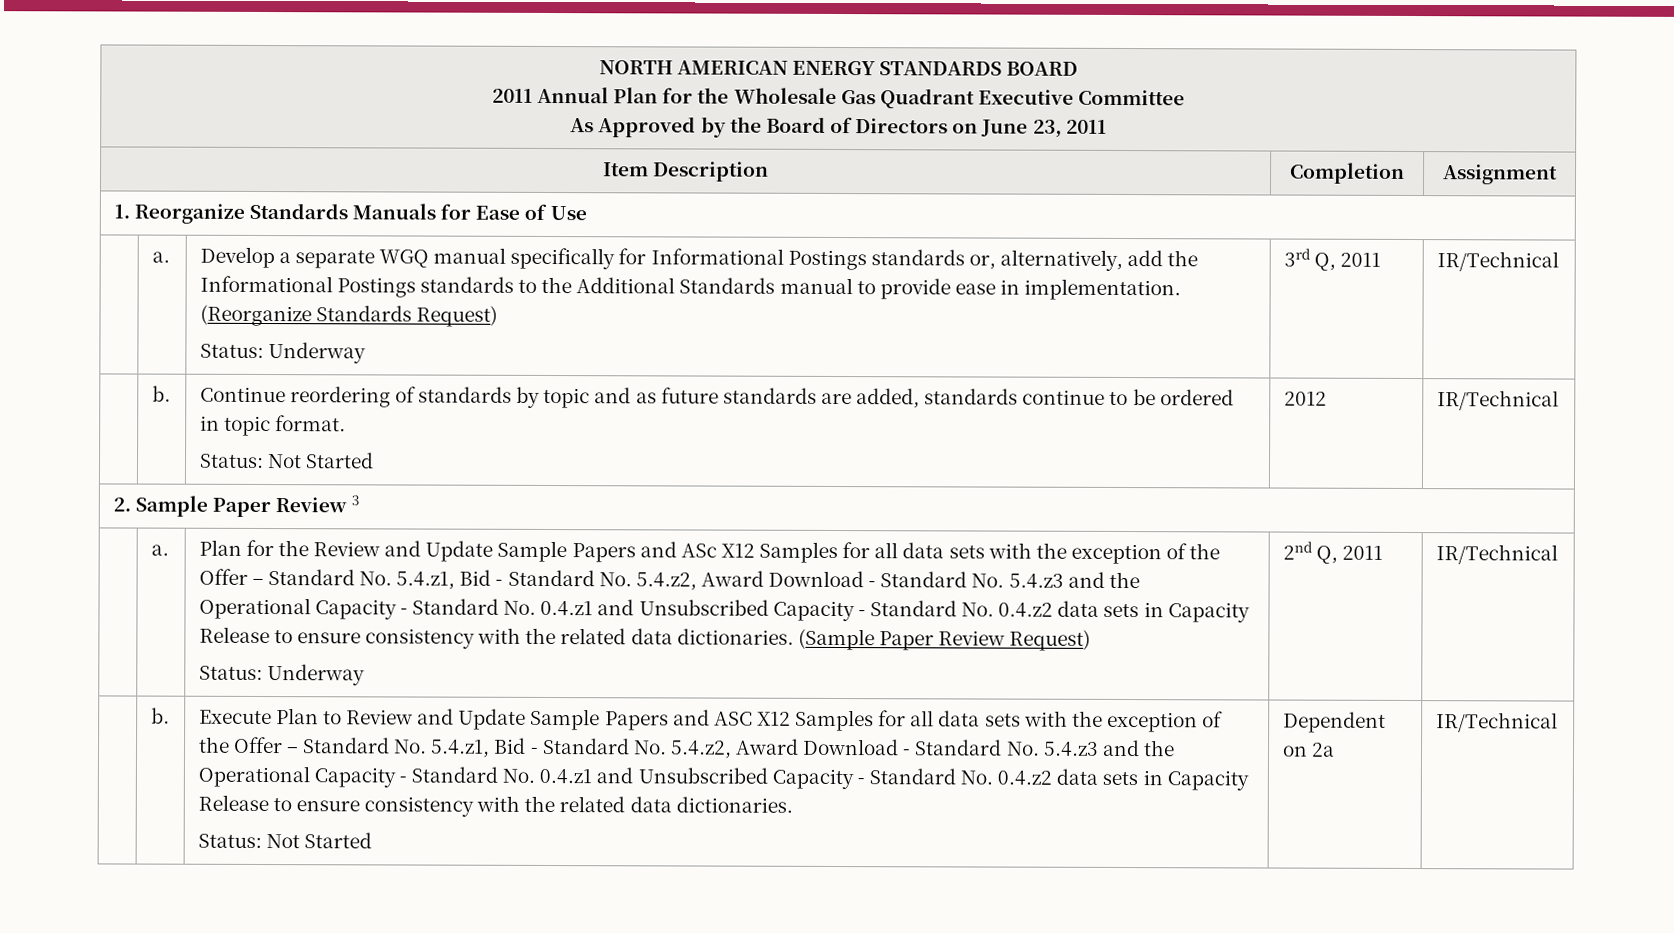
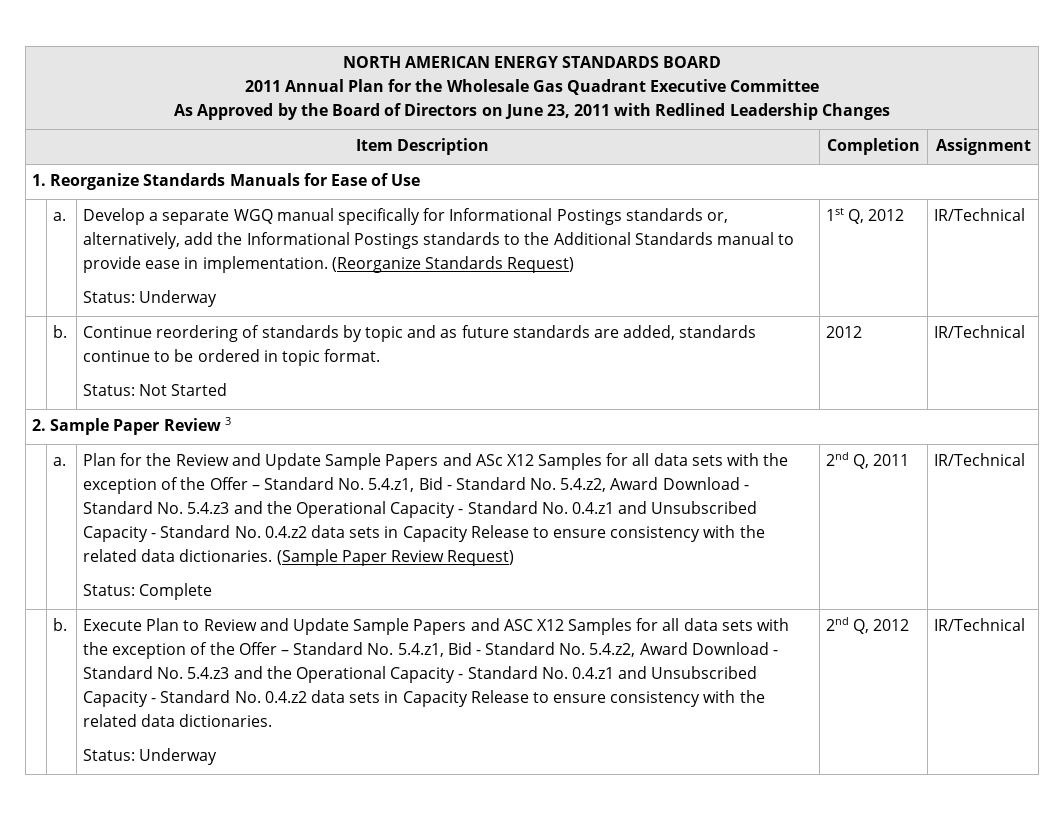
  NORTH AMERICAN ENERGY STANDARDS BOARD
  2011 Annual Plan for the Wholesale Gas Quadrant Executive Committee
- As Approved by the Board of Directors on June 23, 2011
+ As Approved by the Board of Directors on June 23, 2011 with Redlined Leadership Changes
  | a. | Develop a separate WGQ manual specifically for Informational Postings standards or, alternatively, add the Informational Postings standards to the Additional Standards manual to provide ease in implementation. (Reorganize Standards Request)
- Status: Underway | 3rd Q, 2011 | IR/Technical
+ Status: Underway | 1st Q, 2012 | IR/Technical
  (Sample Paper Review Request)
- Status: Underway
+ Status: Complete
- Status: Not Started | Dependent on 2a
+ Status: Underway | 2nd Q, 2012

